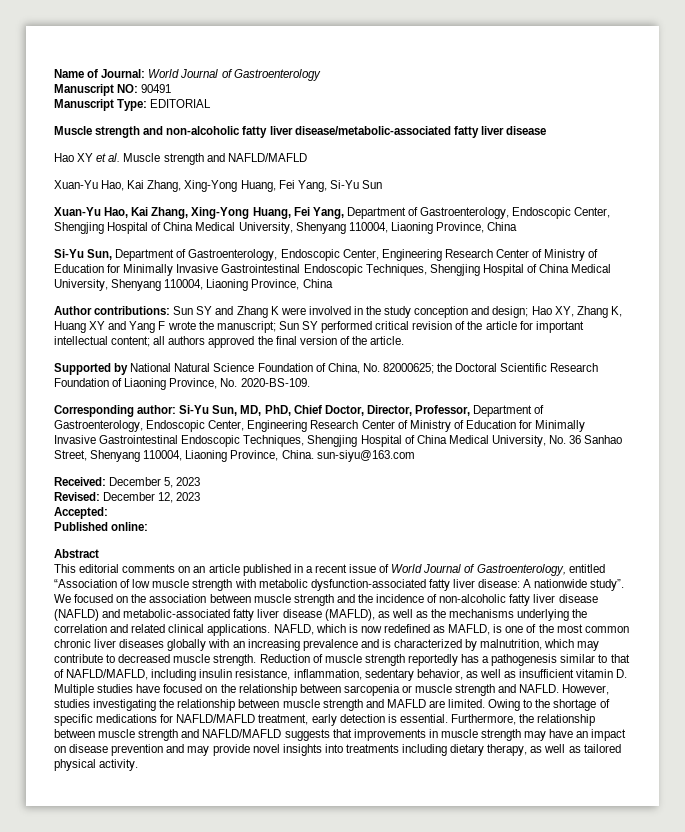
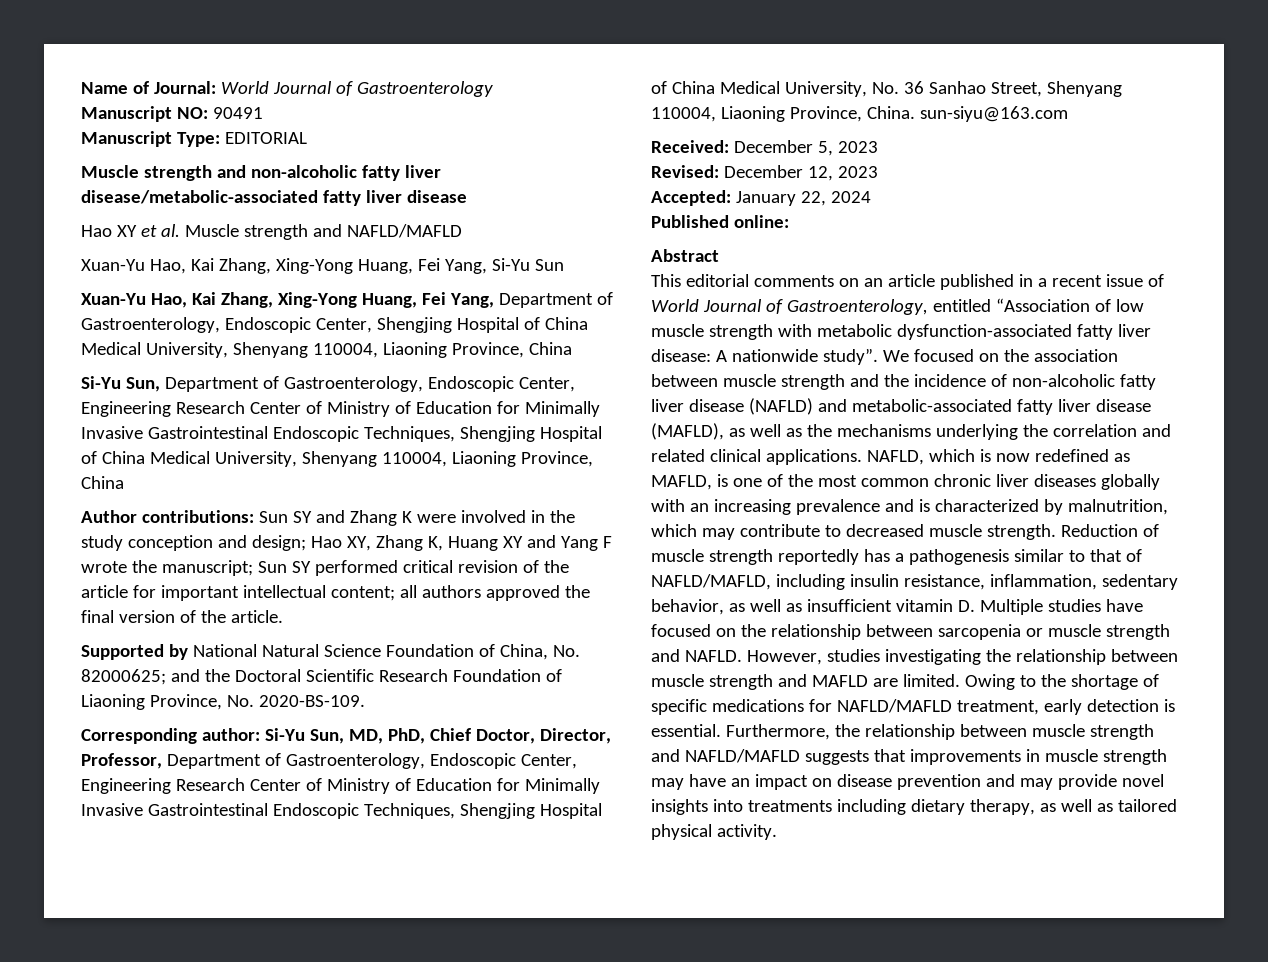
- Supported by National Natural Science Foundation of China, No. 82000625; the Doctoral Scientific Research Foundation of Liaoning Province, No. 2020-BS-109.
+ Supported by National Natural Science Foundation of China, No. 82000625; and the Doctoral Scientific Research Foundation of Liaoning Province, No. 2020-BS-109.
- Accepted:
+ Accepted: January 22, 2024

